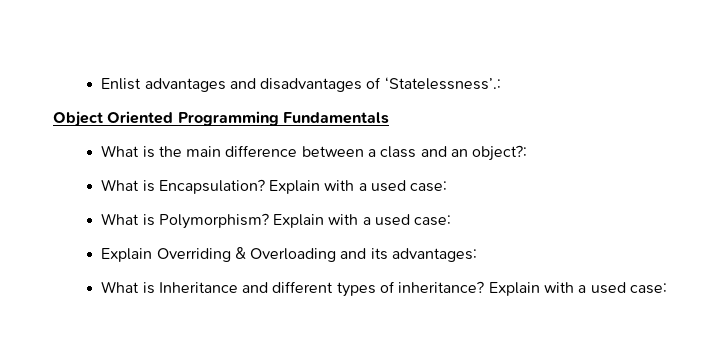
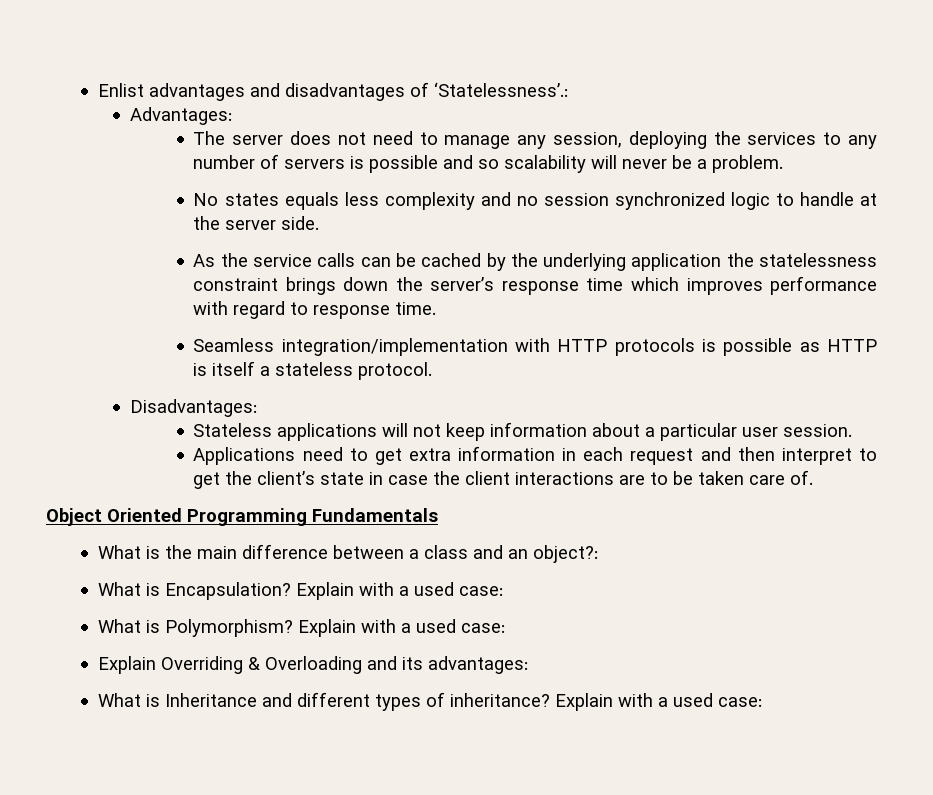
+ Advantages:
+ The server does not need to manage any session, deploying the services to any number of servers is possible and so scalability will never be a problem.
+ No states equals less complexity and no session synchronized logic to handle at the server side.
+ As the service calls can be cached by the underlying application the statelessness constraint brings down the server’s response time which improves performance with regard to response time.
+ Seamless integration/implementation with HTTP protocols is possible as HTTP is itself a stateless protocol.
+ Disadvantages:
+ Stateless applications will not keep information about a particular user session.
+ Applications need to get extra information in each request and then interpret to get the client’s state in case the client interactions are to be taken care of.

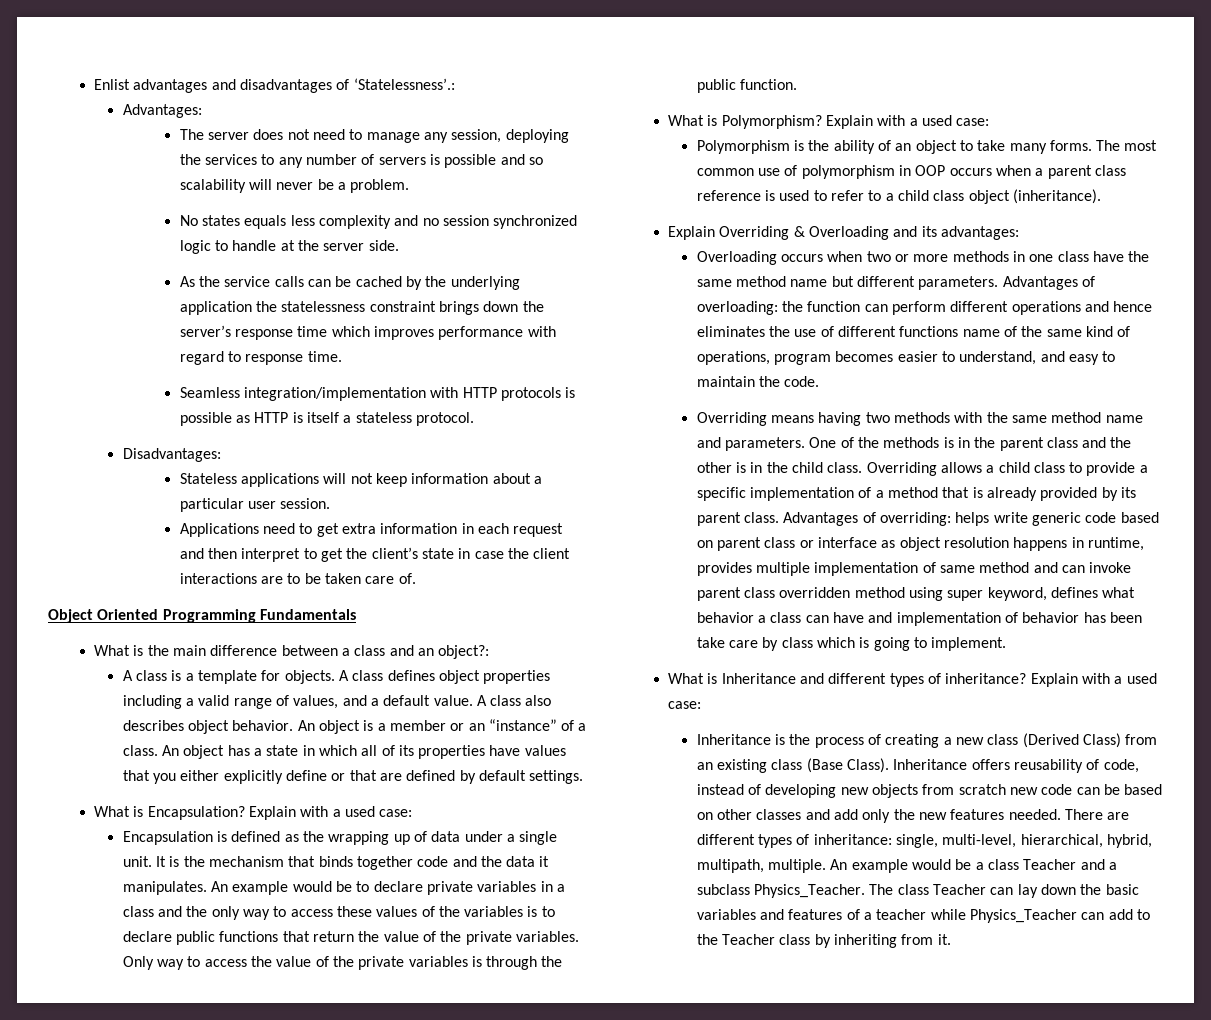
+ A class is a template for objects. A class defines object properties including a valid range of values, and a default value. A class also describes object behavior. An object is a member or an “instance” of a class. An object has a state in which all of its properties have values that you either explicitly define or that are defined by default settings.
+ Encapsulation is defined as the wrapping up of data under a single unit. It is the mechanism that binds together code and the data it manipulates. An example would be to declare private variables in a class and the only way to access these values of the variables is to declare public functions that return the value of the private variables. Only way to access the value of the private variables is through the public function.
+ Polymorphism is the ability of an object to take many forms. The most common use of polymorphism in OOP occurs when a parent class reference is used to refer to a child class object (inheritance).
+ Overloading occurs when two or more methods in one class have the same method name but different parameters. Advantages of overloading: the function can perform different operations and hence eliminates the use of different functions name of the same kind of operations, program becomes easier to understand, and easy to maintain the code.
+ Overriding means having two methods with the same method name and parameters. One of the methods is in the parent class and the other is in the child class. Overriding allows a child class to provide a specific implementation of a method that is already provided by its parent class. Advantages of overriding: helps write generic code based on parent class or interface as object resolution happens in runtime, provides multiple implementation of same method and can invoke parent class overridden method using super keyword, defines what behavior a class can have and implementation of behavior has been take care by class which is going to implement.
+ Inheritance is the process of creating a new class (Derived Class) from an existing class (Base Class). Inheritance offers reusability of code, instead of developing new objects from scratch new code can be based on other classes and add only the new features needed. There are different types of inheritance: single, multi-level, hierarchical, hybrid, multipath, multiple. An example would be a class Teacher and a subclass Physics_Teacher. The class Teacher can lay down the basic variables and features of a teacher while Physics_Teacher can add to the Teacher class by inheriting from it.

